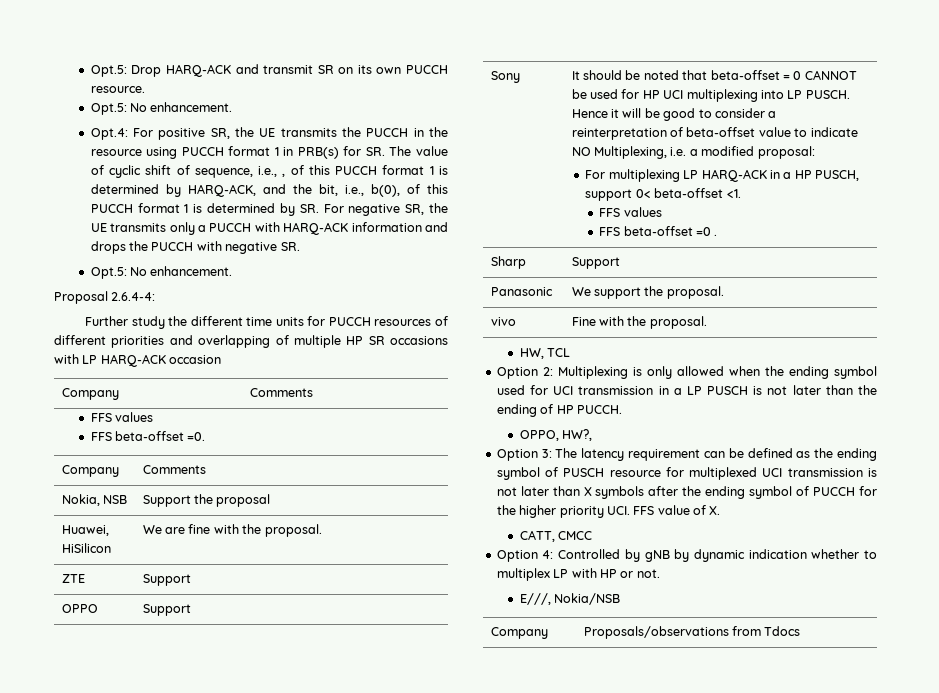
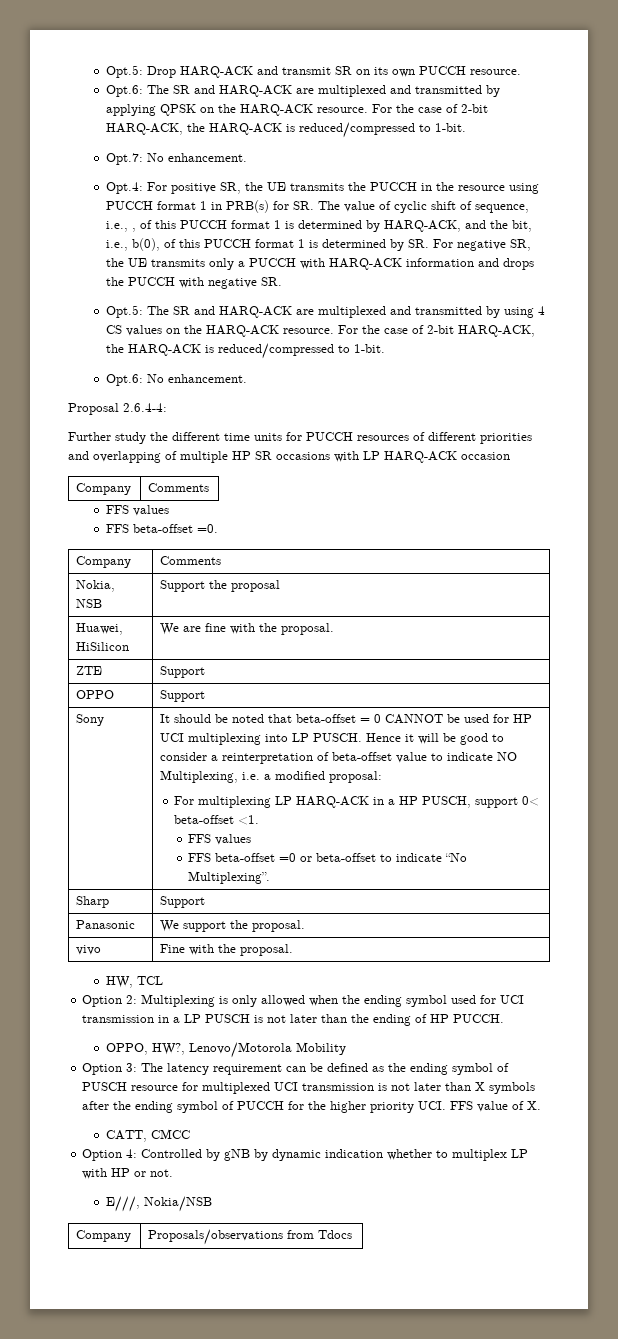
  Opt.5: Drop HARQ-ACK and transmit SR on its own PUCCH resource.
- Opt.5: No enhancement.
+ Opt.6: The SR and HARQ-ACK are multiplexed and transmitted by applying QPSK on the HARQ-ACK resource. For the case of 2-bit HARQ-ACK, the HARQ-ACK is reduced/compressed to 1-bit.
+ Opt.7: No enhancement.
+ The SR and HARQ-ACK are multiplexed and transmitted by using 4 CS values on the HARQ-ACK resource. For the case of 2-bit HARQ-ACK, the HARQ-ACK is reduced/compressed to 1-bit.
+ Opt.6:
- FFS beta-offset =0 .
+ FFS beta-offset =0 or beta-offset to indicate “No Multiplexing”.
- OPPO, HW?,
+ OPPO, HW?, Lenovo/Motorola Mobility

